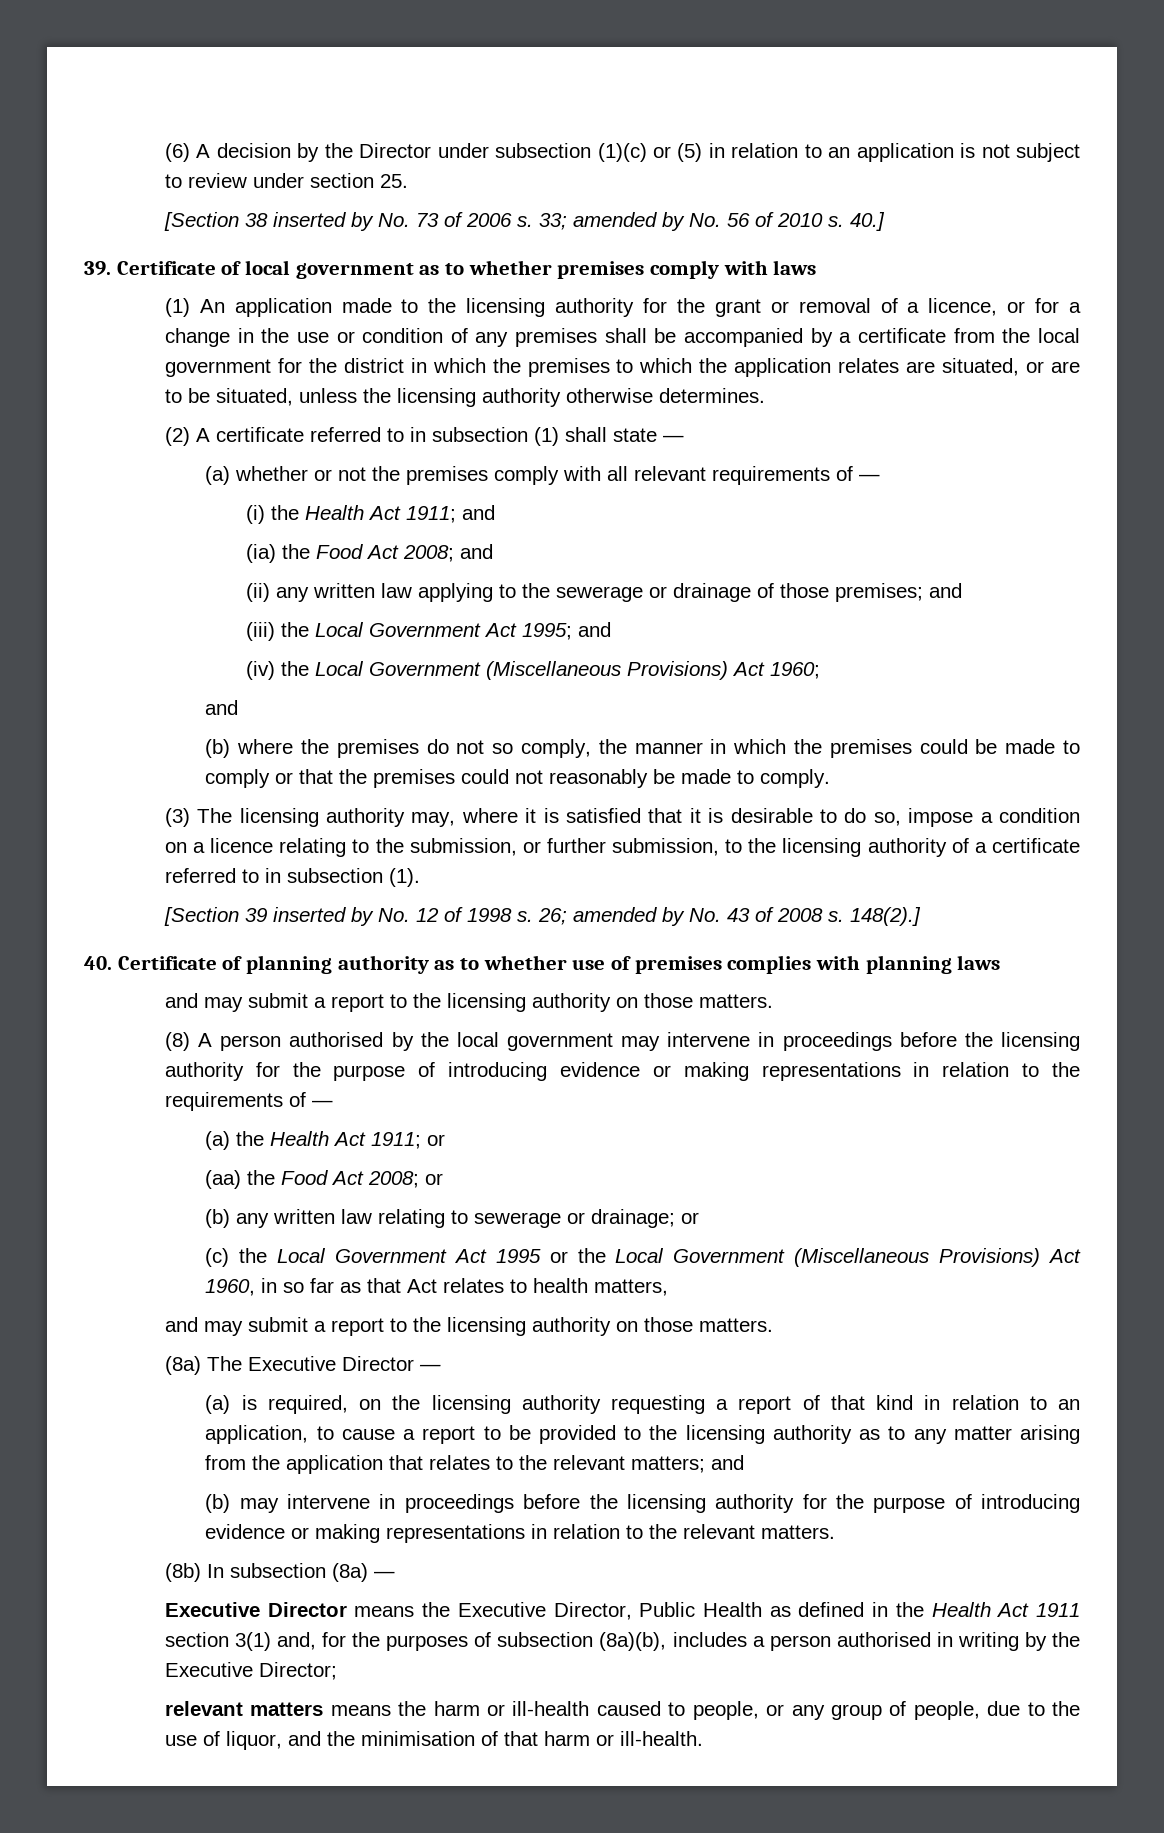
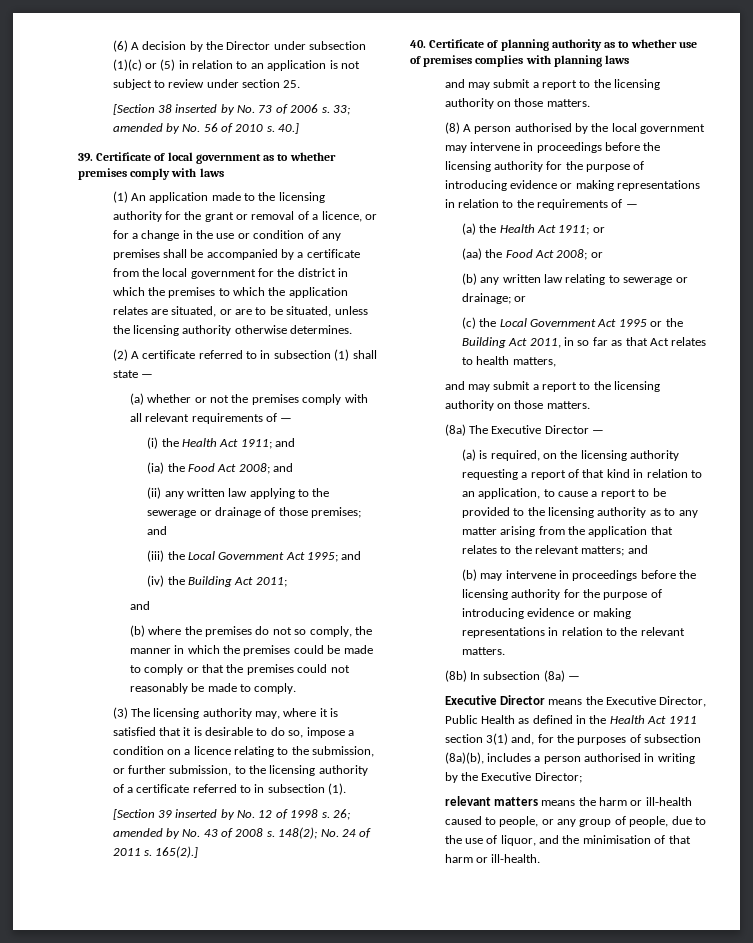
- (iv) the Local Government (Miscellaneous Provisions) Act 1960;
+ (iv) the Building Act 2011;
- 148(2).]
+ 148(2); No. 24 of 2011 s. 165(2).]
- (c) the Local Government Act 1995 or the Local Government (Miscellaneous Provisions) Act 1960, in so far as that Act relates to health matters,
+ (c) the Local Government Act 1995 or the Building Act 2011, in so far as that Act relates to health matters,

